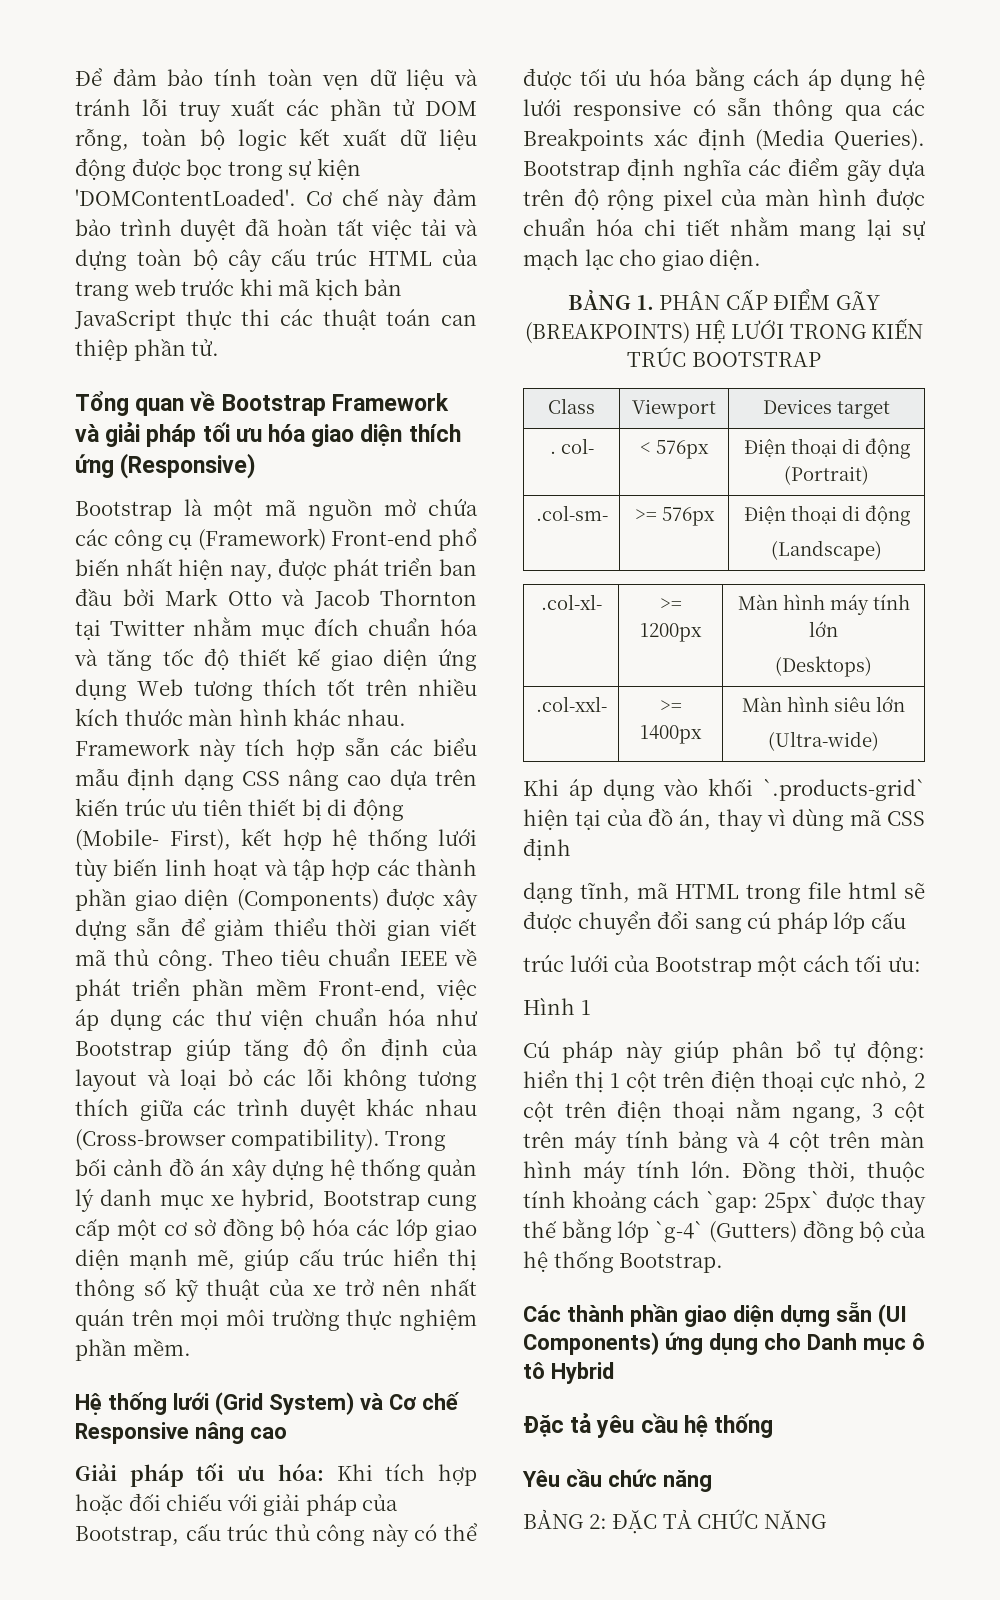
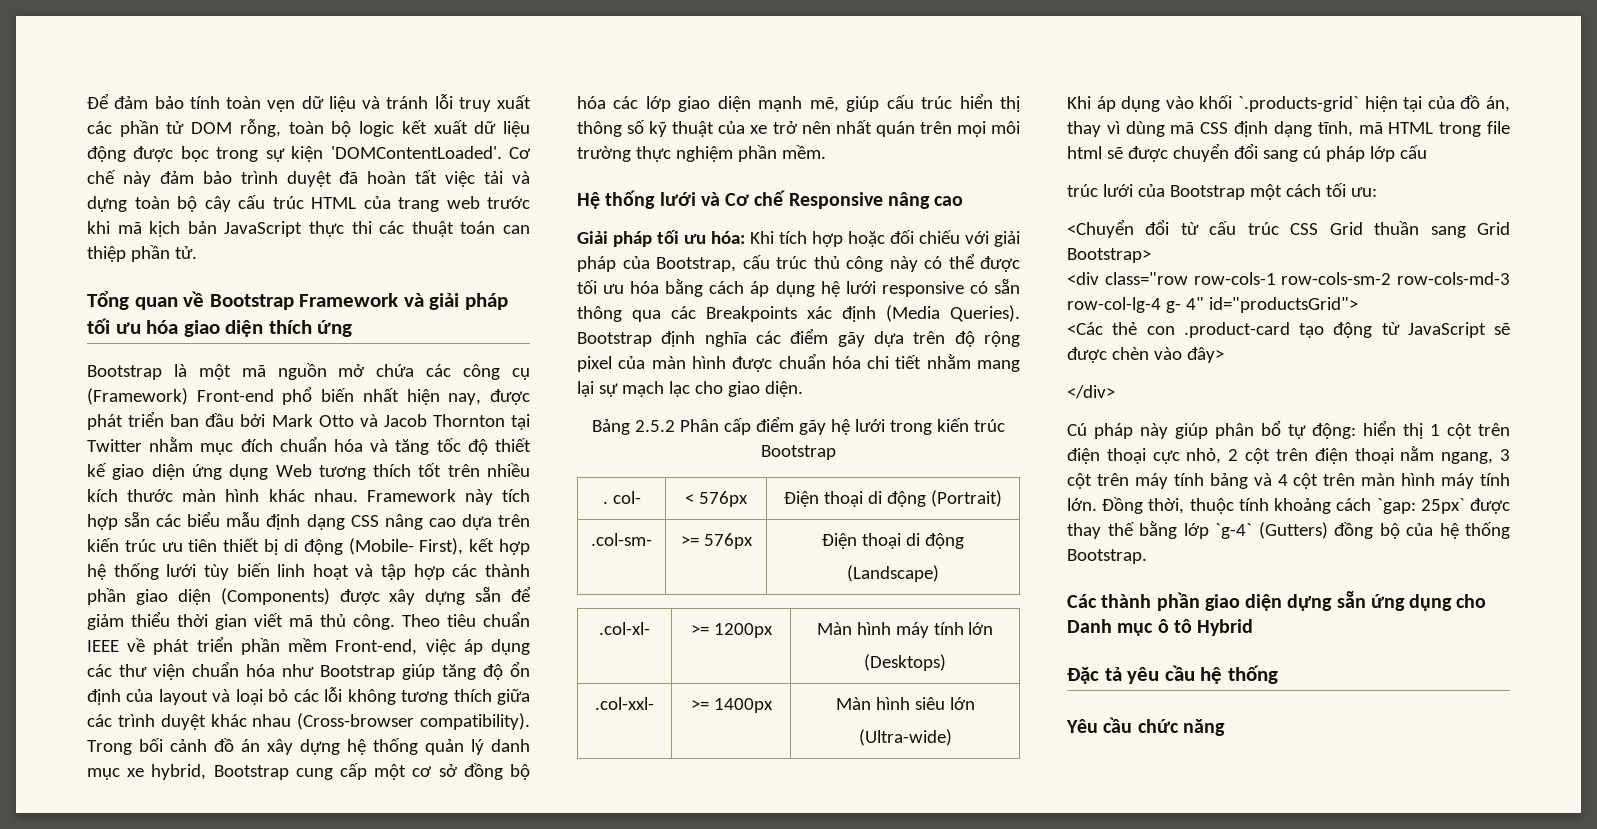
- Tổng quan về Bootstrap Framework và giải pháp tối ưu hóa giao diện thích ứng (Responsive)
+ Tổng quan về Bootstrap Framework và giải pháp tối ưu hóa giao diện thích ứng
- Hệ thống lưới (Grid System) và Cơ chế Responsive nâng cao
+ Hệ thống lưới và Cơ chế Responsive nâng cao
- BẢNG 1. PHÂN CẤP ĐIỂM GÃY (BREAKPOINTS) HỆ LƯỚI TRONG KIẾN TRÚC BOOTSTRAP
- Class | Viewport | Devices target
+ Bảng 2.5.2 Phân cấp điểm gãy hệ lưới trong kiến trúc Bootstrap
- Khi áp dụng vào khối `.products-grid` hiện tại của đồ án, thay vì dùng mã CSS định
- dạng tĩnh, mã HTML trong file html sẽ được chuyển đổi sang cú pháp lớp cấu
+ Khi áp dụng vào khối `.products-grid` hiện tại của đồ án, thay vì dùng mã CSS định dạng tĩnh, mã HTML trong file html sẽ được chuyển đổi sang cú pháp lớp cấu
- Hình 1
+ <Chuyển đổi từ cấu trúc CSS Grid thuần sang Grid Bootstrap>
+ <div class="row row-cols-1 row-cols-sm-2 row-cols-md-3 row-col-lg-4 g- 4" id="productsGrid">
+ <Các thẻ con .product-card tạo động từ JavaScript sẽ được chèn vào đây>
+ </div>
- Các thành phần giao diện dựng sẵn (UI Components) ứng dụng cho Danh mục ô tô Hybrid
+ Các thành phần giao diện dựng sẵn ứng dụng cho Danh mục ô tô Hybrid
- BẢNG 2: ĐẶC TẢ CHỨC NĂNG

